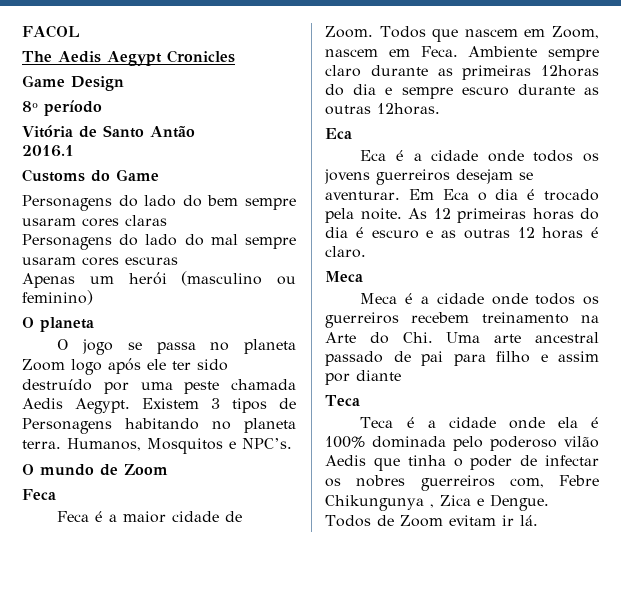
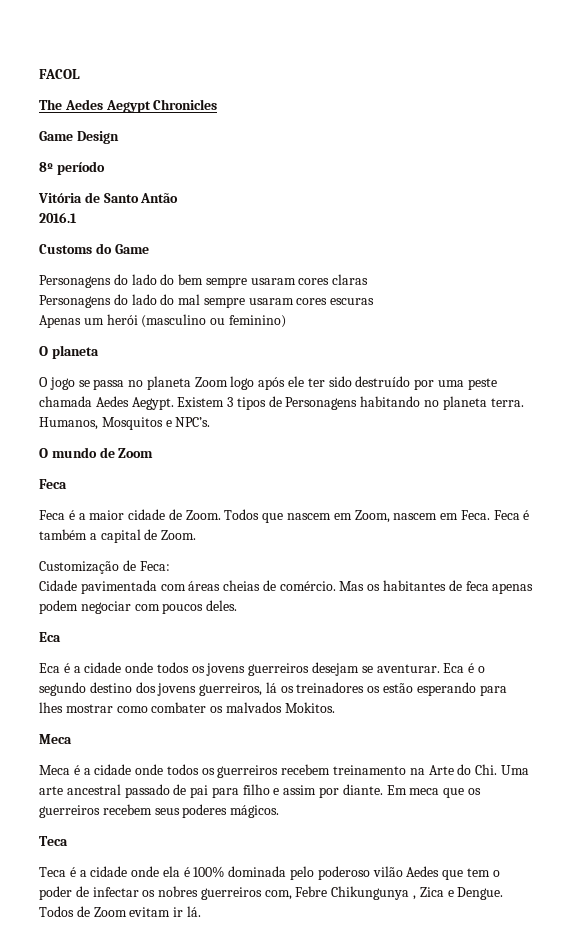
- The Aedis Aegypt Cronicles
+ The Aedes Aegypt Chronicles
- O jogo se passa no planeta Zoom logo após ele ter sido destruído por uma peste chamada Aedis Aegypt.
+ O jogo se passa no planeta Zoom logo após ele ter sido destruído por uma peste chamada Aedes Aegypt.
- Ambiente sempre claro durante as primeiras 12horas do dia e sempre escuro durante as outras 12horas.
+ Feca é também a capital de Zoom.
+ Customização de Feca:
+ Cidade pavimentada com áreas cheias de comércio. Mas os habitantes de feca apenas podem negociar com poucos deles.
- Em Eca o dia é trocado pela noite. As 12 primeiras horas do dia é escuro e as outras 12 horas é claro.
+ Eca é o segundo destino dos jovens guerreiros, lá os treinadores os estão esperando para lhes mostrar como combater os malvados Mokitos.
- Meca é a cidade onde todos os guerreiros recebem treinamento na Arte do Chi. Uma arte ancestral passado de pai para filho e assim por diante
+ Meca é a cidade onde todos os guerreiros recebem treinamento na Arte do Chi. Uma arte ancestral passado de pai para filho e assim por diante. Em meca que os guerreiros recebem seus poderes mágicos.
- Teca é a cidade onde ela é 100% dominada pelo poderoso vilão Aedis que tinha o poder de infectar os nobres guerreiros com, Febre Chikungunya , Zica e Dengue.
+ Teca é a cidade onde ela é 100% dominada pelo poderoso vilão Aedes que tem o poder de infectar os nobres guerreiros com, Febre Chikungunya , Zica e Dengue.

